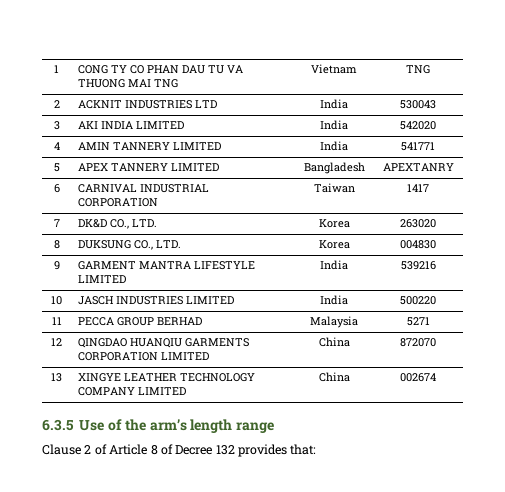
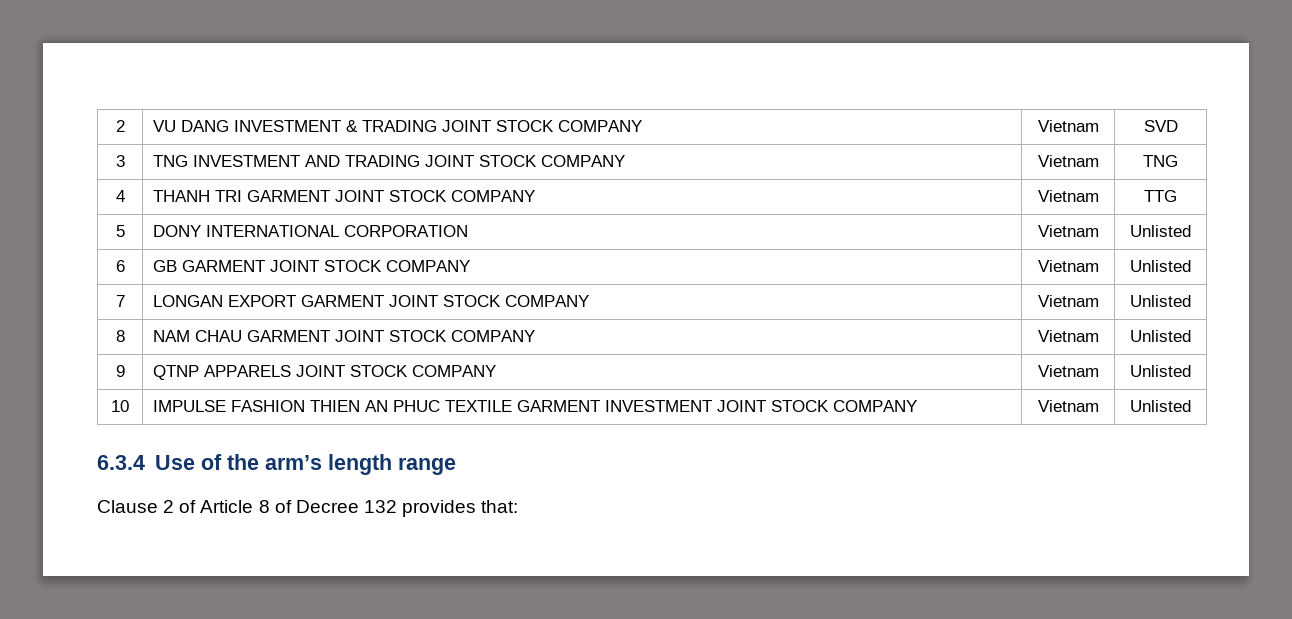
- 1 | CONG TY CO PHAN DAU TU VA THUONG MAI TNG | Vietnam | TNG
- 2 | ACKNIT INDUSTRIES LTD | India | 530043
- 3 | AKI INDIA LIMITED | India | 542020
- 4 | AMIN TANNERY LIMITED | India | 541771
- 5 | APEX TANNERY LIMITED | Bangladesh | APEXTANRY
- 6 | CARNIVAL INDUSTRIAL CORPORATION | Taiwan | 1417
- 7 | DK&D CO., LTD. | Korea | 263020
- 8 | DUKSUNG CO., LTD. | Korea | 004830
- 9 | GARMENT MANTRA LIFESTYLE LIMITED | India | 539216
- 10 | JASCH INDUSTRIES LIMITED | India | 500220
- 11 | PECCA GROUP BERHAD | Malaysia | 5271
- 12 | QINGDAO HUANQIU GARMENTS CORPORATION LIMITED | China | 872070
- 13 | XINGYE LEATHER TECHNOLOGY COMPANY LIMITED | China | 002674
- 6.3.5 Use of the arm’s length range
+ 2 | VU DANG INVESTMENT & TRADING JOINT STOCK COMPANY | Vietnam | SVD
+ 3 | TNG INVESTMENT AND TRADING JOINT STOCK COMPANY | Vietnam | TNG
+ 4 | THANH TRI GARMENT JOINT STOCK COMPANY | Vietnam | TTG
+ 5 | DONY INTERNATIONAL CORPORATION | Vietnam | Unlisted
+ 6 | GB GARMENT JOINT STOCK COMPANY | Vietnam | Unlisted
+ 7 | LONGAN EXPORT GARMENT JOINT STOCK COMPANY | Vietnam | Unlisted
+ 8 | NAM CHAU GARMENT JOINT STOCK COMPANY | Vietnam | Unlisted
+ 9 | QTNP APPARELS JOINT STOCK COMPANY | Vietnam | Unlisted
+ 10 | IMPULSE FASHION THIEN AN PHUC TEXTILE GARMENT INVESTMENT JOINT STOCK COMPANY | Vietnam | Unlisted
+ 6.3.4 Use of the arm’s length range

